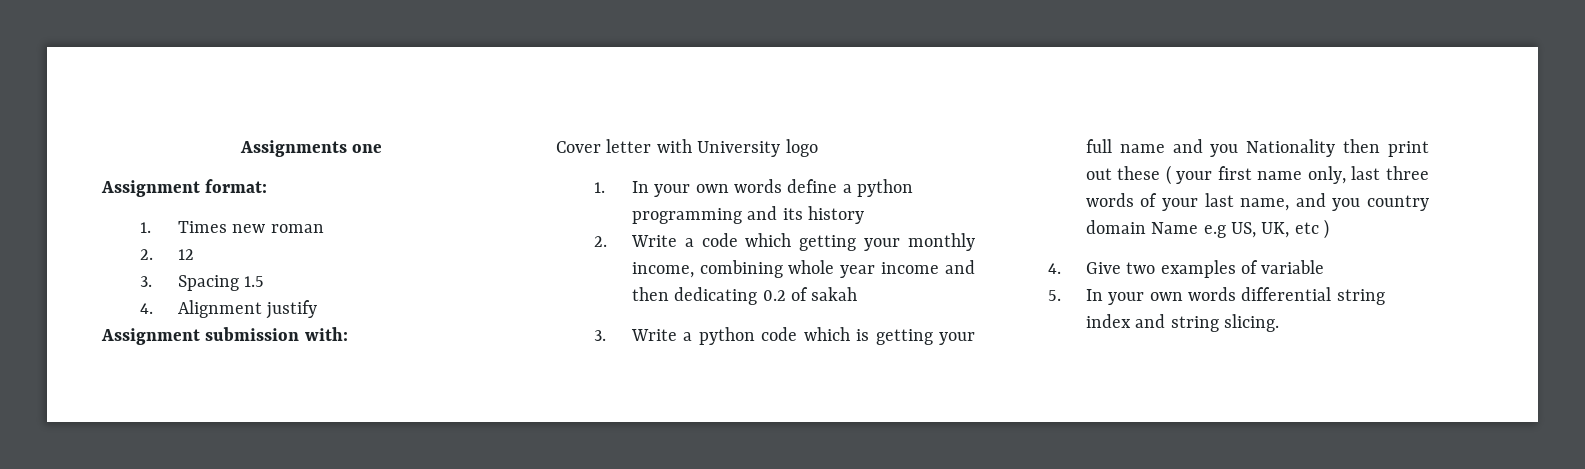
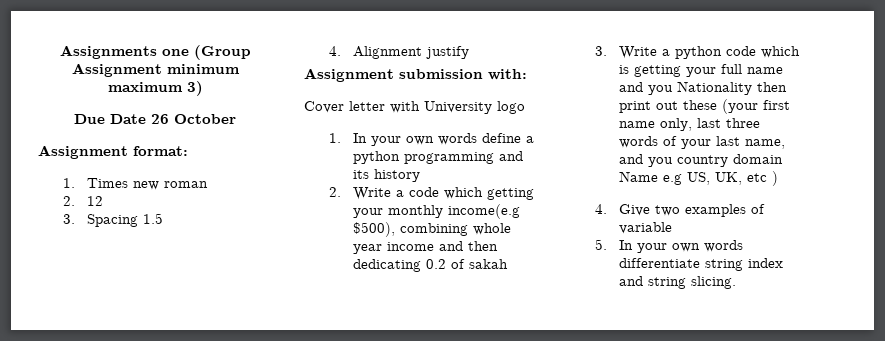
- Assignments one
+ Assignments one (Group Assignment minimum maximum 3)
+ Due Date 26 October
- 2. Write a code which getting your monthly income, combining whole year income and then dedicating 0.2 of sakah
+ 2. Write a code which getting your monthly income(e.g $500), combining whole year income and then dedicating 0.2 of sakah
- 3. Write a python code which is getting your full name and you Nationality then print out these ( your first name only, last three words of your last name, and you country domain Name e.g US, UK, etc )
+ 3. Write a python code which is getting your full name and you Nationality then print out these (your first name only, last three words of your last name, and you country domain Name e.g US, UK, etc )
- 5. In your own words differential string index and string slicing.
+ 5. In your own words differentiate string index and string slicing.

